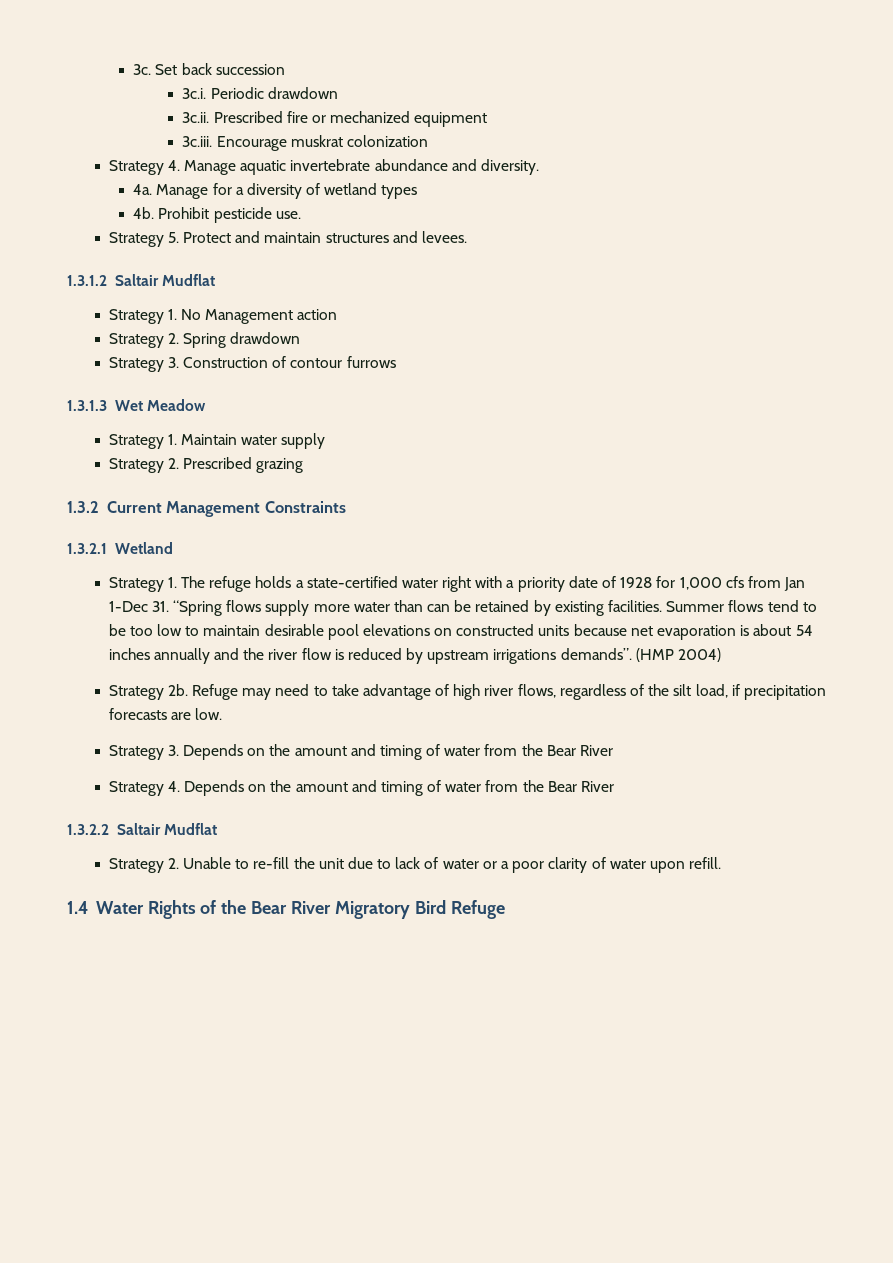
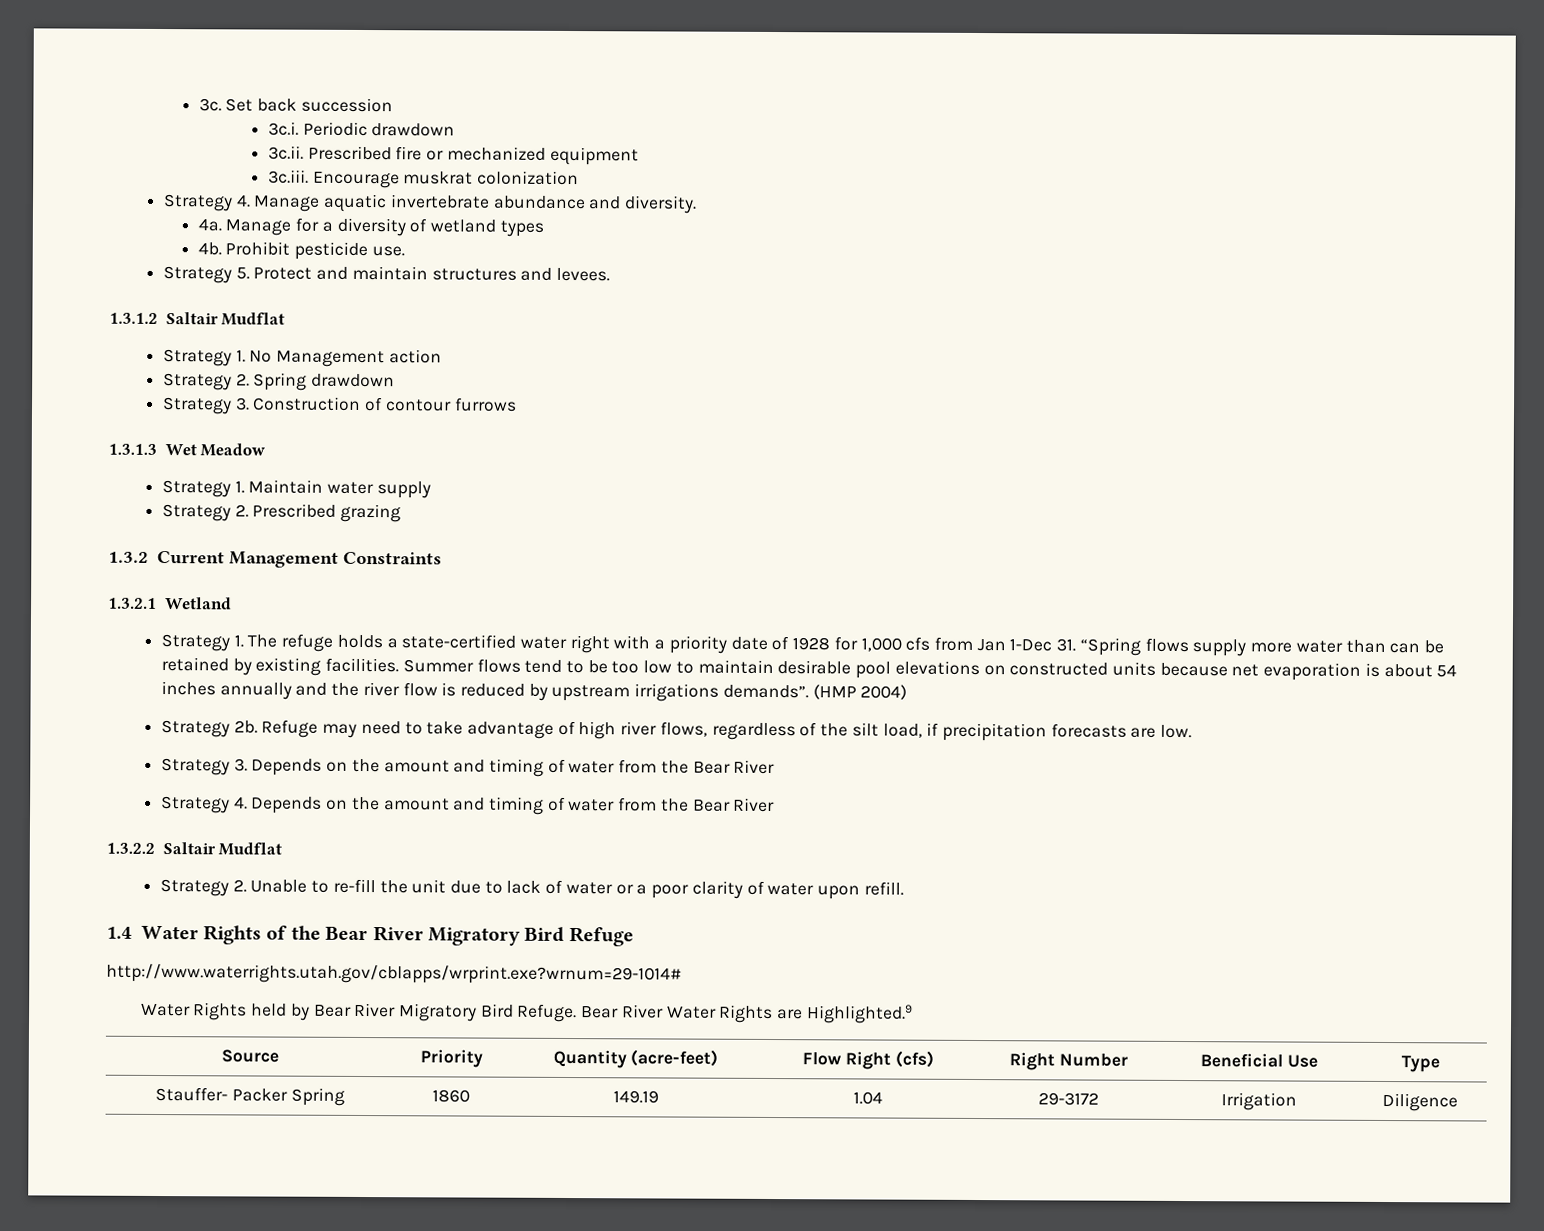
+ http://www.waterrights.utah.gov/cblapps/wrprint.exe?wrnum=29-1014#
+ Water Rights held by Bear River Migratory Bird Refuge. Bear River Water Rights are Highlighted.9
+ Source | Priority | Quantity (acre-feet) | Flow Right (cfs) | Right Number | Beneficial Use | Type
+ Stauffer- Packer Spring | 1860 | 149.19 | 1.04 | 29-3172 | Irrigation | Diligence

